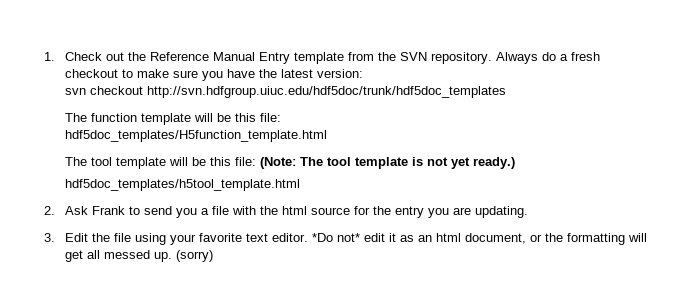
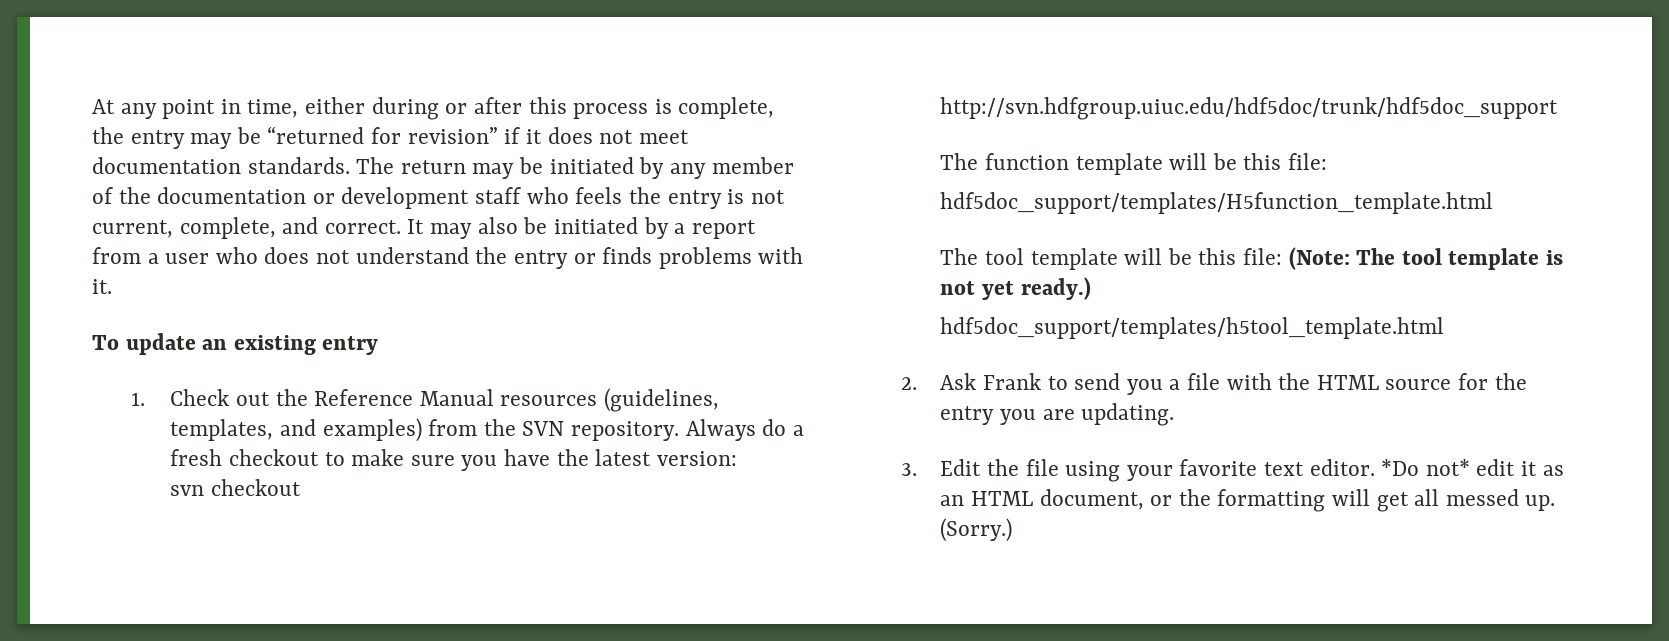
+ At any point in time, either during or after this process is complete, the entry may be “returned for revision” if it does not meet documentation standards. The return may be initiated by any member of the documentation or development staff who feels the entry is not current, complete, and correct. It may also be initiated by a report from a user who does not understand the entry or finds problems with it.
+ To update an existing entry
- 1. Check out the Reference Manual Entry template from the SVN repository.
+ 1. Check out the Reference Manual resources (guidelines, templates, and examples) from the SVN repository.
- svn checkout http://svn.hdfgroup.uiuc.edu/hdf5doc/trunk/hdf5doc_templates
+ svn checkout http://svn.hdfgroup.uiuc.edu/hdf5doc/trunk/hdf5doc_support
- hdf5doc_templates/H5function_template.html
+ hdf5doc_support/templates/H5function_template.html
- hdf5doc_templates/h5tool_template.html
+ hdf5doc_support/templates/h5tool_template.html
- 2. Ask Frank to send you a file with the html source for the entry you are updating.
+ 2. Ask Frank to send you a file with the HTML source for the entry you are updating.
- *Do not* edit it as an html document, or the formatting will get all messed up.
+ *Do not* edit it as an HTML document, or the formatting will get all messed up.
- (sorry)
+ (Sorry.)

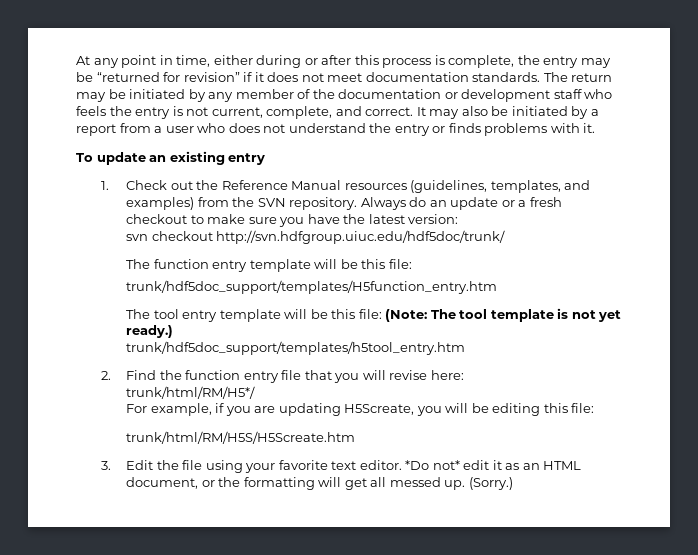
- Always do a fresh checkout to make sure you have the latest version:
+ Always do an update or a fresh checkout to make sure you have the latest version:
- svn checkout http://svn.hdfgroup.uiuc.edu/hdf5doc/trunk/hdf5doc_support
+ svn checkout http://svn.hdfgroup.uiuc.edu/hdf5doc/trunk/
- The function template will be this file:
+ The function entry template will be this file:
- hdf5doc_support/templates/H5function_template.html
- The tool template will be this file: (Note: The tool template is not yet ready.)
+ trunk/hdf5doc_support/templates/H5function_entry.htm
+ The tool entry template will be this file: (Note: The tool template is not yet ready.)
- hdf5doc_support/templates/h5tool_template.html
+ trunk/hdf5doc_support/templates/h5tool_entry.htm
- 2. Ask Frank to send you a file with the HTML source for the entry you are updating.
+ 2. Find the function entry file that you will revise here:
+ trunk/html/RM/H5*/
+ For example, if you are updating H5Screate, you will be editing this file:
+ trunk/html/RM/H5S/H5Screate.htm

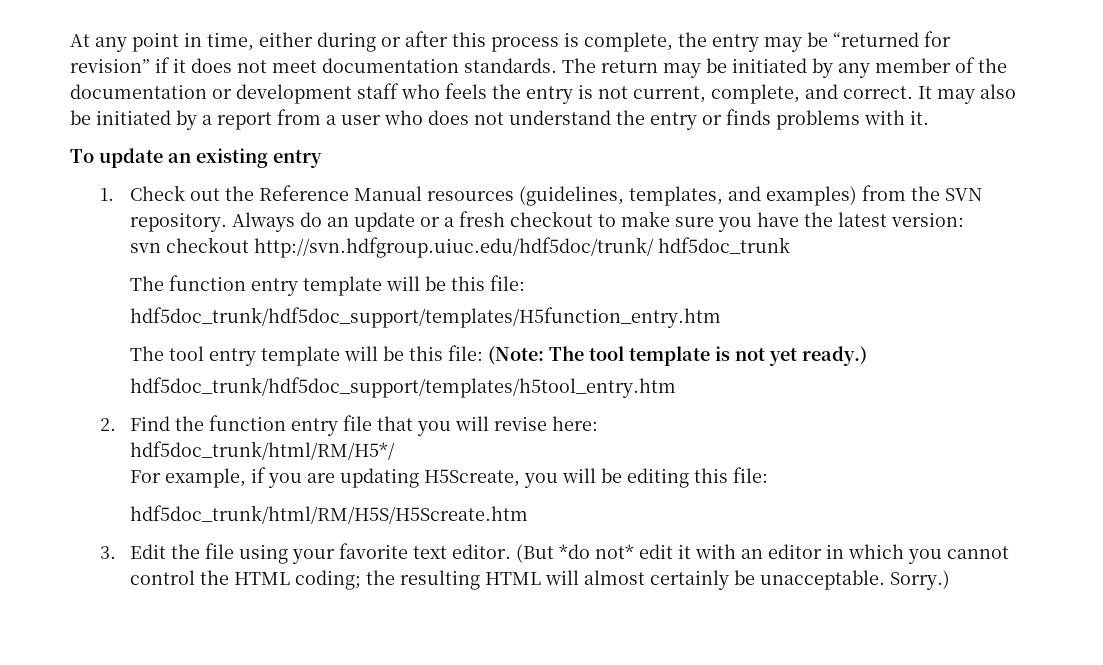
- svn checkout http://svn.hdfgroup.uiuc.edu/hdf5doc/trunk/
+ svn checkout http://svn.hdfgroup.uiuc.edu/hdf5doc/trunk/ hdf5doc_trunk
- trunk/hdf5doc_support/templates/H5function_entry.htm
+ hdf5doc_trunk/hdf5doc_support/templates/H5function_entry.htm
- trunk/hdf5doc_support/templates/h5tool_entry.htm
+ hdf5doc_trunk/hdf5doc_support/templates/h5tool_entry.htm
- trunk/html/RM/H5*/
+ hdf5doc_trunk/html/RM/H5*/
- trunk/html/RM/H5S/H5Screate.htm
+ hdf5doc_trunk/html/RM/H5S/H5Screate.htm
- *Do not* edit it as an HTML document, or the formatting will get all messed up. (Sorry.)
+ (But *do not* edit it with an editor in which you cannot control the HTML coding; the resulting HTML will almost certainly be unacceptable. Sorry.)

